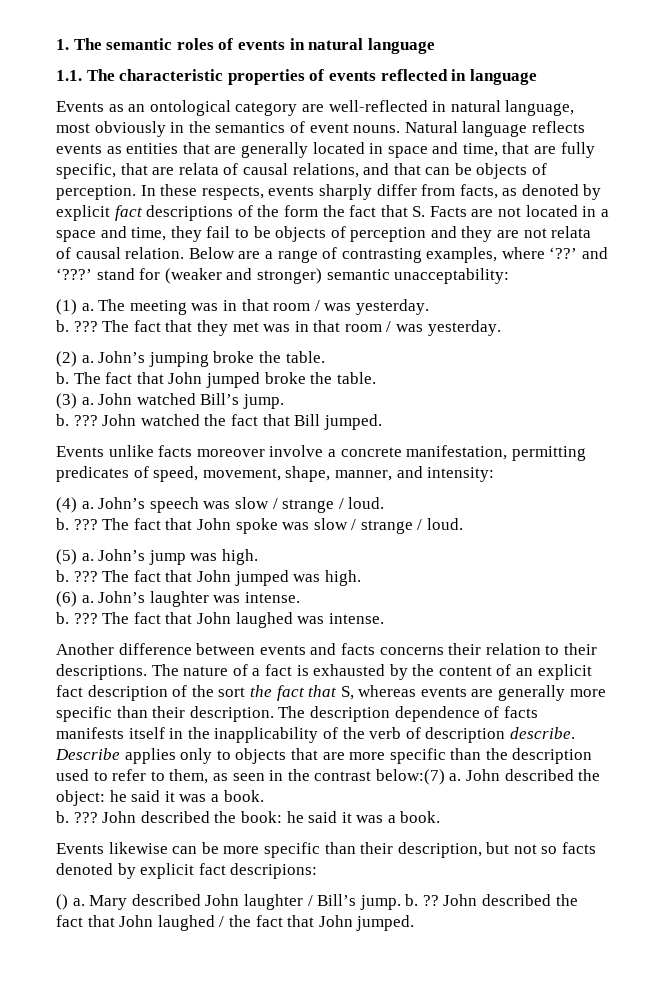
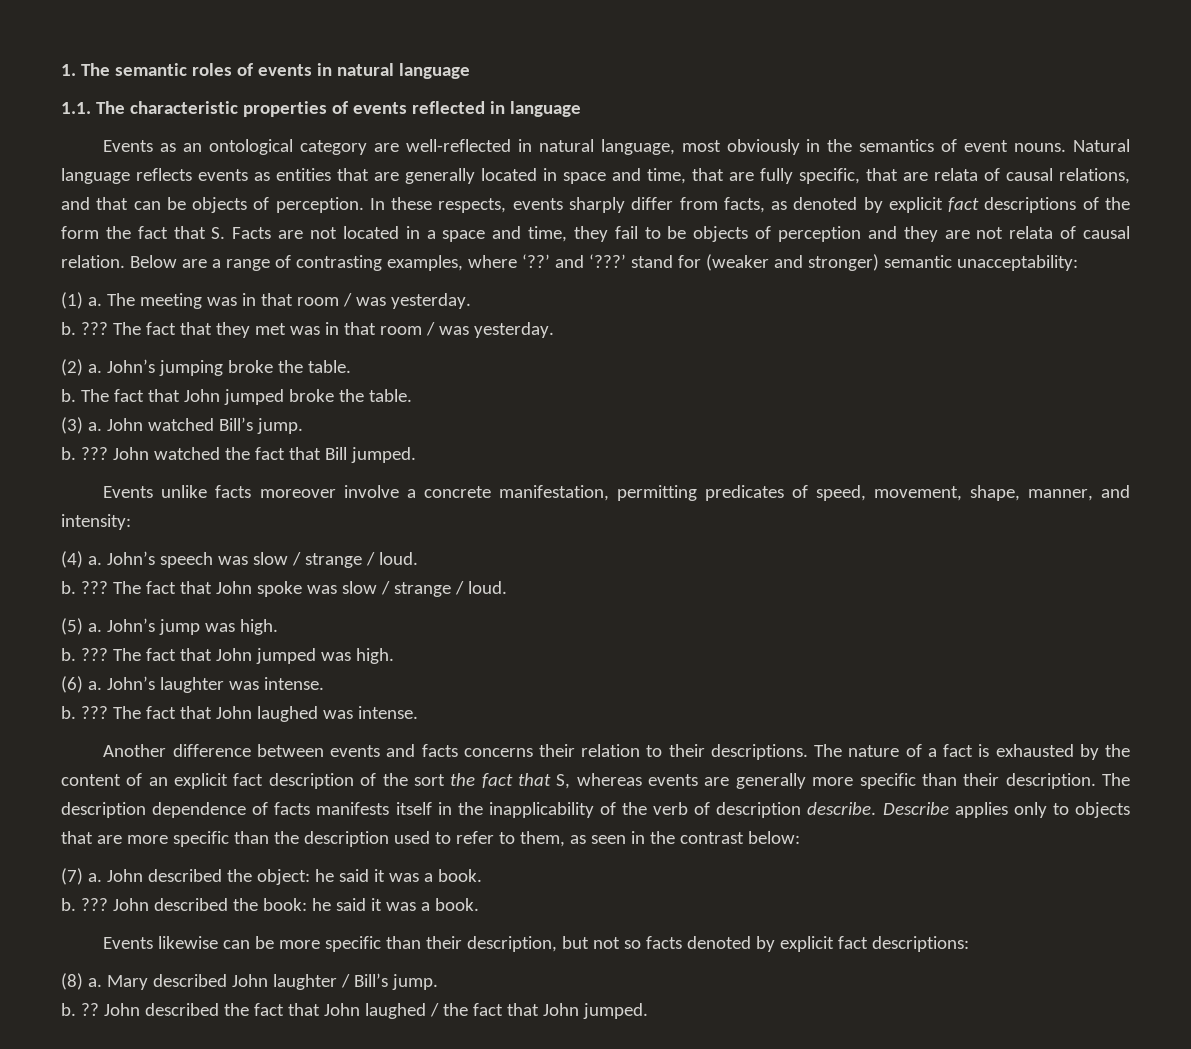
- Describe applies only to objects that are more specific than the description used to refer to them, as seen in the contrast below:(7) a.
+ Describe applies only to objects that are more specific than the description used to refer to them, as seen in the contrast below:
+ (7) a.
- Events likewise can be more specific than their description, but not so facts denoted by explicit fact descripions:
- () a.
+ Events likewise can be more specific than their description, but not so facts denoted by explicit fact descriptions:
+ (8) a.
- Mary described John laughter / Bill’s jump. b.
+ Mary described John laughter / Bill’s jump.
+ b.

